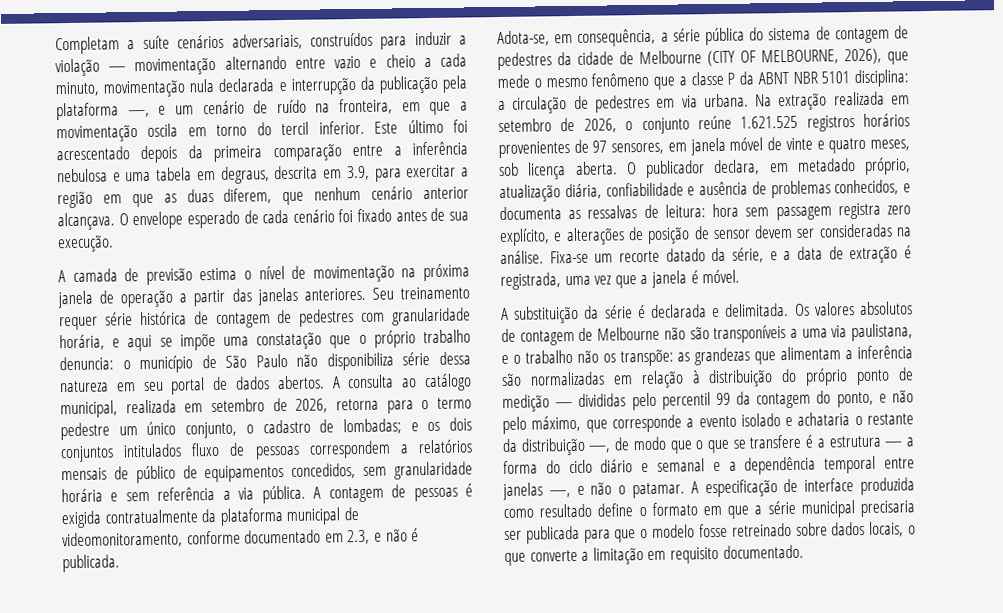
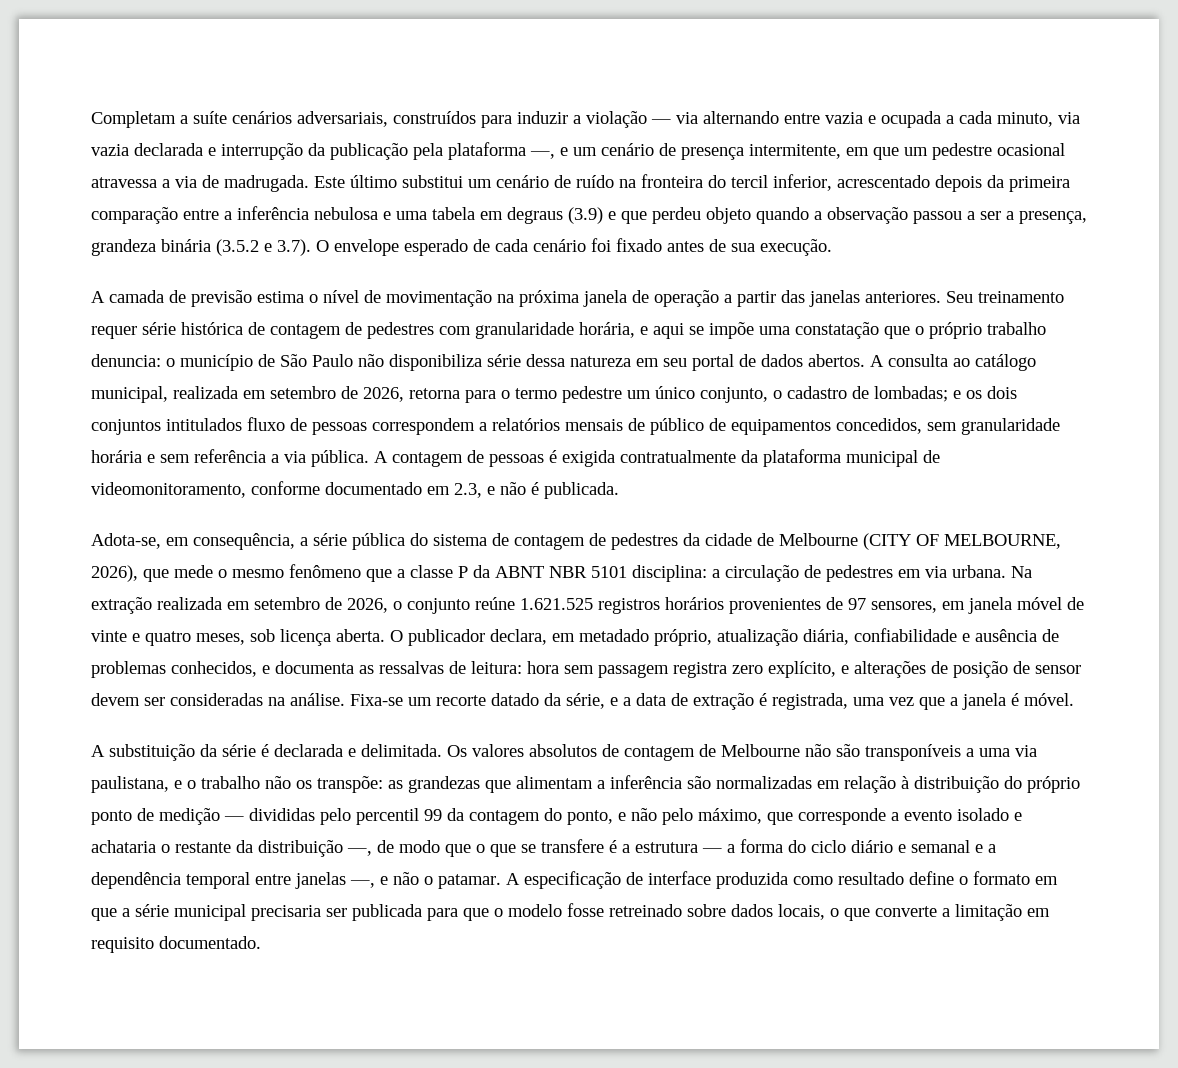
- Completam a suíte cenários adversariais, construídos para induzir a violação — movimentação alternando entre vazio e cheio a cada minuto, movimentação nula declarada e interrupção da publicação pela plataforma —, e um cenário de ruído na fronteira, em que a movimentação oscila em torno do tercil inferior. Este último foi acrescentado depois da primeira comparação entre a inferência nebulosa e uma tabela em degraus, descrita em 3.9, para exercitar a região em que as duas diferem, que nenhum cenário anterior alcançava. O envelope esperado de cada cenário foi fixado antes de sua execução.
+ Completam a suíte cenários adversariais, construídos para induzir a violação — via alternando entre vazia e ocupada a cada minuto, via vazia declarada e interrupção da publicação pela plataforma —, e um cenário de presença intermitente, em que um pedestre ocasional atravessa a via de madrugada. Este último substitui um cenário de ruído na fronteira do tercil inferior, acrescentado depois da primeira comparação entre a inferência nebulosa e uma tabela em degraus (3.9) e que perdeu objeto quando a observação passou a ser a presença, grandeza binária (3.5.2 e 3.7). O envelope esperado de cada cenário foi fixado antes de sua execução.

